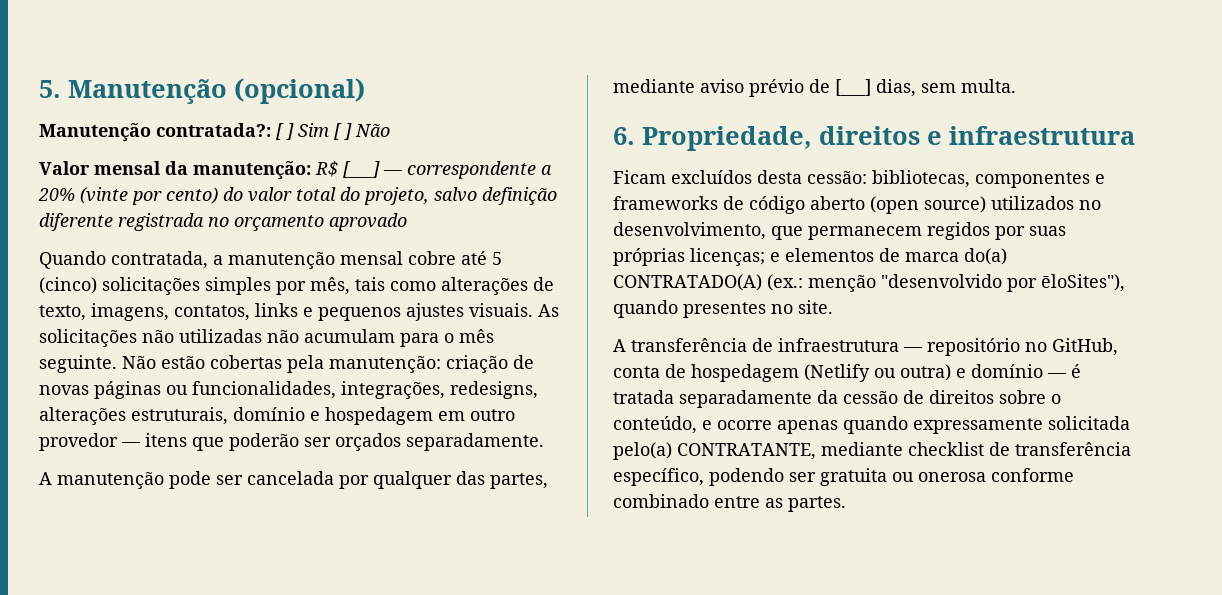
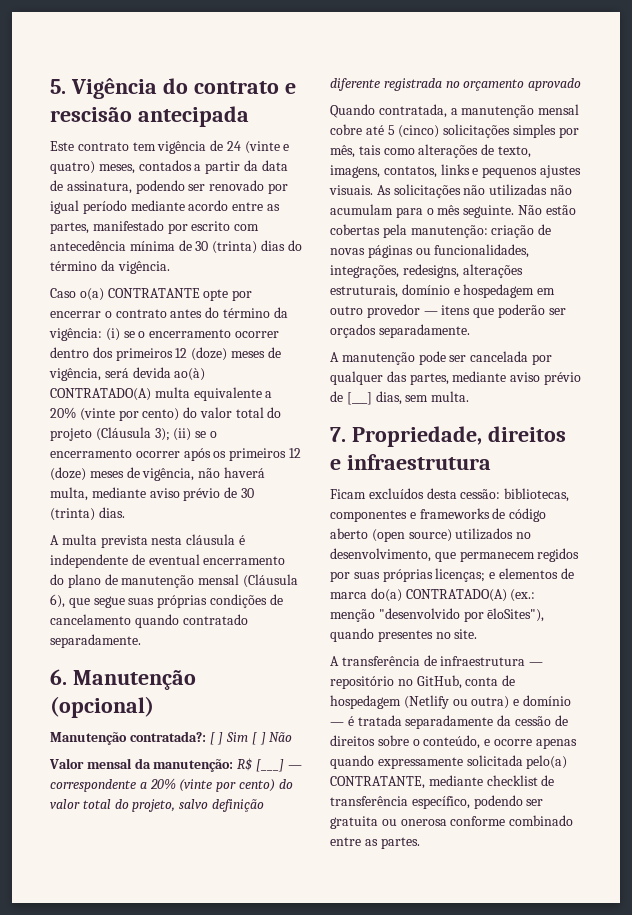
- 5. Manutenção (opcional)
+ 5. Vigência do contrato e rescisão antecipada
+ Este contrato tem vigência de 24 (vinte e quatro) meses, contados a partir da data de assinatura, podendo ser renovado por igual período mediante acordo entre as partes, manifestado por escrito com antecedência mínima de 30 (trinta) dias do término da vigência.
+ Caso o(a) CONTRATANTE opte por encerrar o contrato antes do término da vigência: (i) se o encerramento ocorrer dentro dos primeiros 12 (doze) meses de vigência, será devida ao(à) CONTRATADO(A) multa equivalente a 20% (vinte por cento) do valor total do projeto (Cláusula 3); (ii) se o encerramento ocorrer após os primeiros 12 (doze) meses de vigência, não haverá multa, mediante aviso prévio de 30 (trinta) dias.
+ A multa prevista nesta cláusula é independente de eventual encerramento do plano de manutenção mensal (Cláusula 6), que segue suas próprias condições de cancelamento quando contratado separadamente.
+ 6. Manutenção (opcional)
- 6. Propriedade, direitos e infraestrutura
+ 7. Propriedade, direitos e infraestrutura

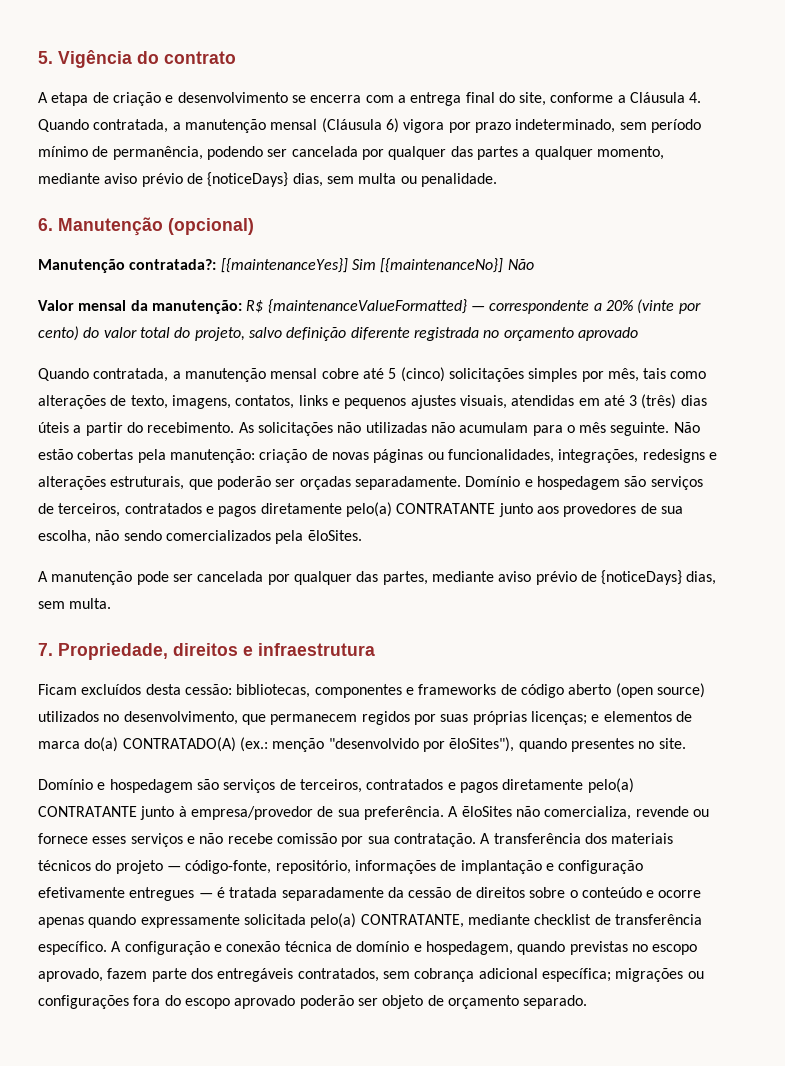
- 5. Vigência do contrato e rescisão antecipada
- Este contrato tem vigência de 24 (vinte e quatro) meses, contados a partir da data de assinatura, podendo ser renovado por igual período mediante acordo entre as partes, manifestado por escrito com antecedência mínima de 30 (trinta) dias do término da vigência.
- Caso o(a) CONTRATANTE opte por encerrar o contrato antes do término da vigência: (i) se o encerramento ocorrer dentro dos primeiros 12 (doze) meses de vigência, será devida ao(à) CONTRATADO(A) multa equivalente a 20% (vinte por cento) do valor total do projeto (Cláusula 3); (ii) se o encerramento ocorrer após os primeiros 12 (doze) meses de vigência, não haverá multa, mediante aviso prévio de 30 (trinta) dias.
- A multa prevista nesta cláusula é independente de eventual encerramento do plano de manutenção mensal (Cláusula 6), que segue suas próprias condições de cancelamento quando contratado separadamente.
+ 5. Vigência do contrato
+ A etapa de criação e desenvolvimento se encerra com a entrega final do site, conforme a Cláusula 4. Quando contratada, a manutenção mensal (Cláusula 6) vigora por prazo indeterminado, sem período mínimo de permanência, podendo ser cancelada por qualquer das partes a qualquer momento, mediante aviso prévio de {noticeDays} dias, sem multa ou penalidade.
- Manutenção contratada?: [ ] Sim [ ] Não
+ Manutenção contratada?: [{maintenanceYes}] Sim [{maintenanceNo}] Não
- Valor mensal da manutenção: R$ [___] — correspondente a 20% (vinte por cento) do valor total do projeto, salvo definição diferente registrada no orçamento aprovado
+ Valor mensal da manutenção: R$ {maintenanceValueFormatted} — correspondente a 20% (vinte por cento) do valor total do projeto, salvo definição diferente registrada no orçamento aprovado
- Quando contratada, a manutenção mensal cobre até 5 (cinco) solicitações simples por mês, tais como alterações de texto, imagens, contatos, links e pequenos ajustes visuais.
+ Quando contratada, a manutenção mensal cobre até 5 (cinco) solicitações simples por mês, tais como alterações de texto, imagens, contatos, links e pequenos ajustes visuais, atendidas em até 3 (três) dias úteis a partir do recebimento.
- Não estão cobertas pela manutenção: criação de novas páginas ou funcionalidades, integrações, redesigns, alterações estruturais, domínio e hospedagem em outro provedor — itens que poderão ser orçados separadamente.
+ Não estão cobertas pela manutenção: criação de novas páginas ou funcionalidades, integrações, redesigns e alterações estruturais, que poderão ser orçadas separadamente. Domínio e hospedagem são serviços de terceiros, contratados e pagos diretamente pelo(a) CONTRATANTE junto aos provedores de sua escolha, não sendo comercializados pela ēloSites.
- A manutenção pode ser cancelada por qualquer das partes, mediante aviso prévio de [___] dias, sem multa.
+ A manutenção pode ser cancelada por qualquer das partes, mediante aviso prévio de {noticeDays} dias, sem multa.
- A transferência de infraestrutura — repositório no GitHub, conta de hospedagem (Netlify ou outra) e domínio — é tratada separadamente da cessão de direitos sobre o conteúdo, e ocorre apenas quando expressamente solicitada pelo(a) CONTRATANTE, mediante checklist de transferência específico, podendo ser gratuita ou onerosa conforme combinado entre as partes.
+ Domínio e hospedagem são serviços de terceiros, contratados e pagos diretamente pelo(a) CONTRATANTE junto à empresa/provedor de sua preferência. A ēloSites não comercializa, revende ou fornece esses serviços e não recebe comissão por sua contratação. A transferência dos materiais técnicos do projeto — código-fonte, repositório, informações de implantação e configuração efetivamente entregues — é tratada separadamente da cessão de direitos sobre o conteúdo e ocorre apenas quando expressamente solicitada pelo(a) CONTRATANTE, mediante checklist de transferência específico. A configuração e conexão técnica de domínio e hospedagem, quando previstas no escopo aprovado, fazem parte dos entregáveis contratados, sem cobrança adicional específica; migrações ou configurações fora do escopo aprovado poderão ser objeto de orçamento separado.

